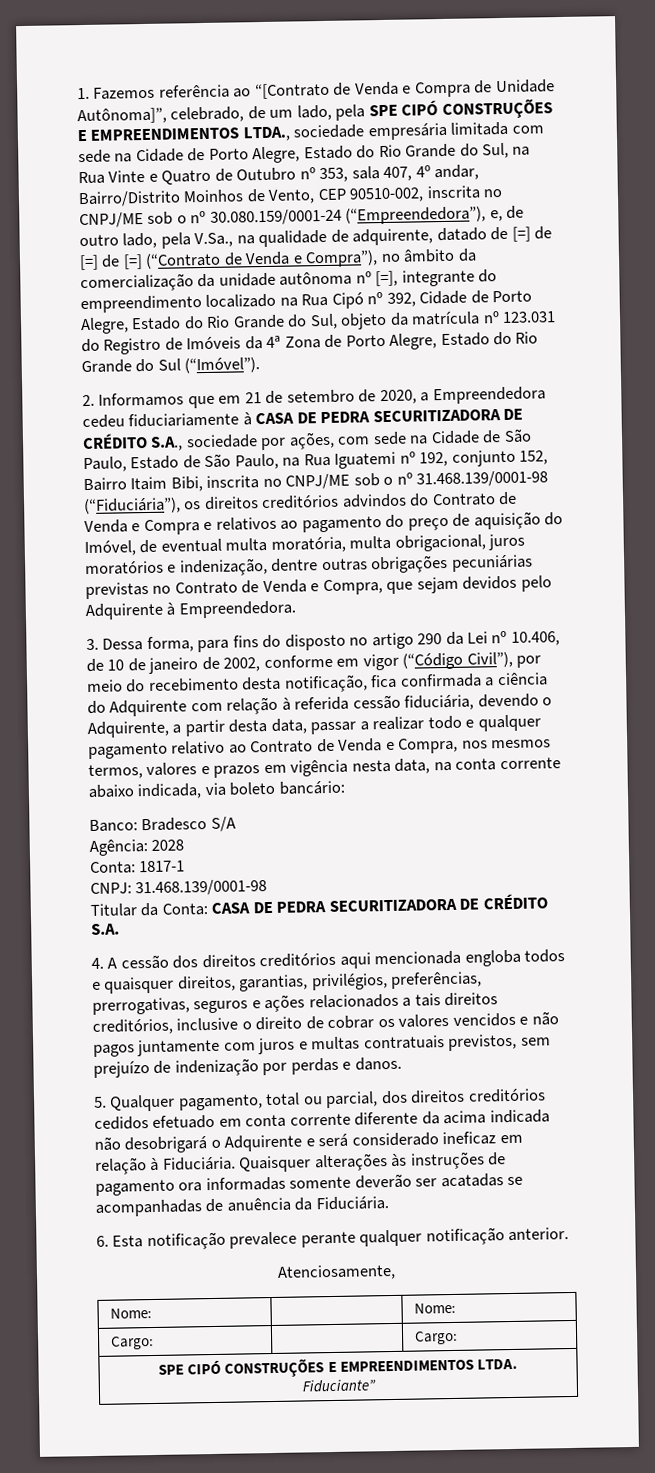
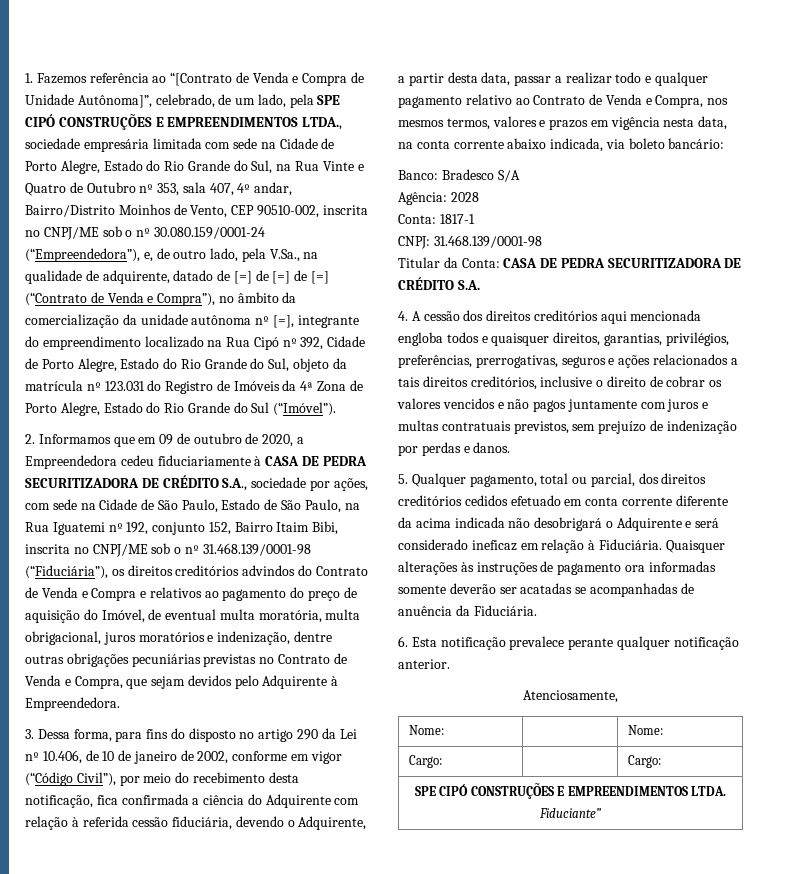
- 2. Informamos que em 21 de setembro de 2020, a Empreendedora cedeu fiduciariamente à CASA DE PEDRA SECURITIZADORA DE CRÉDITO S.A., sociedade por ações, com sede na Cidade de São Paulo, Estado de São Paulo, na Rua Iguatemi nº 192, conjunto 152, Bairro Itaim Bibi, inscrita no CNPJ/ME sob o nº 31.468.139/0001-98 (“Fiduciária”), os direitos creditórios advindos do Contrato de Venda e Compra e relativos ao pagamento do preço de aquisição do Imóvel, de eventual multa moratória, multa obrigacional, juros moratórios e indenização, dentre outras obrigações pecuniárias previstas no Contrato de Venda e Compra, que sejam devidos pelo Adquirente à Empreendedora.
+ 2. Informamos que em 09 de outubro de 2020, a Empreendedora cedeu fiduciariamente à CASA DE PEDRA SECURITIZADORA DE CRÉDITO S.A., sociedade por ações, com sede na Cidade de São Paulo, Estado de São Paulo, na Rua Iguatemi nº 192, conjunto 152, Bairro Itaim Bibi, inscrita no CNPJ/ME sob o nº 31.468.139/0001-98 (“Fiduciária”), os direitos creditórios advindos do Contrato de Venda e Compra e relativos ao pagamento do preço de aquisição do Imóvel, de eventual multa moratória, multa obrigacional, juros moratórios e indenização, dentre outras obrigações pecuniárias previstas no Contrato de Venda e Compra, que sejam devidos pelo Adquirente à Empreendedora.

